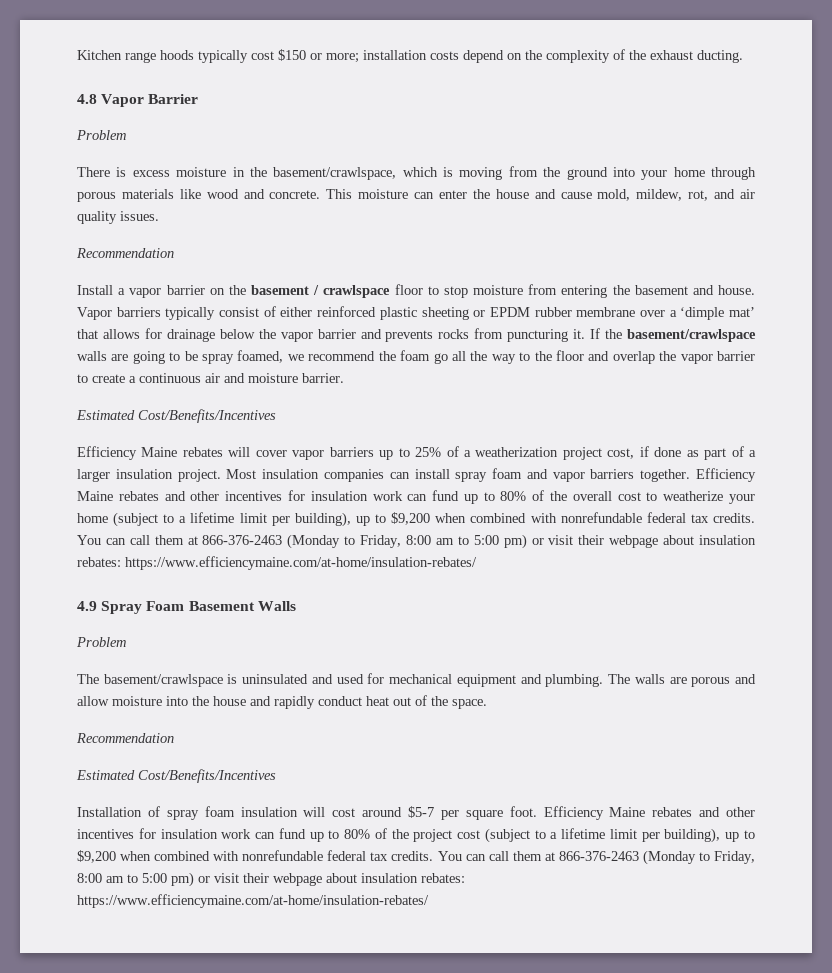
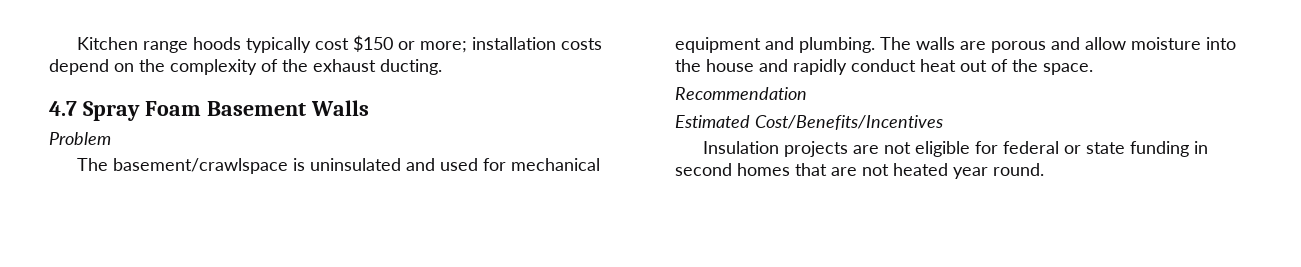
- 4.8 Vapor Barrier
- Problem
- There is excess moisture in the basement/crawlspace, which is moving from the ground into your home through porous materials like wood and concrete. This moisture can enter the house and cause mold, mildew, rot, and air quality issues.
- Recommendation
- Install a vapor barrier on the basement / crawlspace floor to stop moisture from entering the basement and house. Vapor barriers typically consist of either reinforced plastic sheeting or EPDM rubber membrane over a ‘dimple mat’ that allows for drainage below the vapor barrier and prevents rocks from puncturing it. If the basement/crawlspace walls are going to be spray foamed, we recommend the foam go all the way to the floor and overlap the vapor barrier to create a continuous air and moisture barrier.
- Estimated Cost/Benefits/Incentives
- Efficiency Maine rebates will cover vapor barriers up to 25% of a weatherization project cost, if done as part of a larger insulation project. Most insulation companies can install spray foam and vapor barriers together. Efficiency Maine rebates and other incentives for insulation work can fund up to 80% of the overall cost to weatherize your home (subject to a lifetime limit per building), up to $9,200 when combined with nonrefundable federal tax credits. You can call them at 866-376-2463 (Monday to Friday, 8:00 am to 5:00 pm) or visit their webpage about insulation rebates: https://www.efficiencymaine.com/at-home/insulation-rebates/
- 4.9 Spray Foam Basement Walls
+ 4.7 Spray Foam Basement Walls
- Installation of spray foam insulation will cost around $5-7 per square foot. Efficiency Maine rebates and other incentives for insulation work can fund up to 80% of the project cost (subject to a lifetime limit per building), up to $9,200 when combined with nonrefundable federal tax credits. You can call them at 866-376-2463 (Monday to Friday, 8:00 am to 5:00 pm) or visit their webpage about insulation rebates: https://www.efficiencymaine.com/at-home/insulation-rebates/
+ Insulation projects are not eligible for federal or state funding in second homes that are not heated year round.

